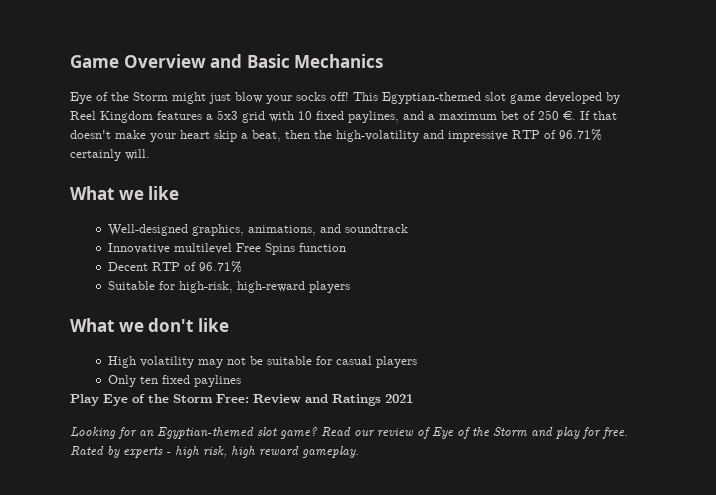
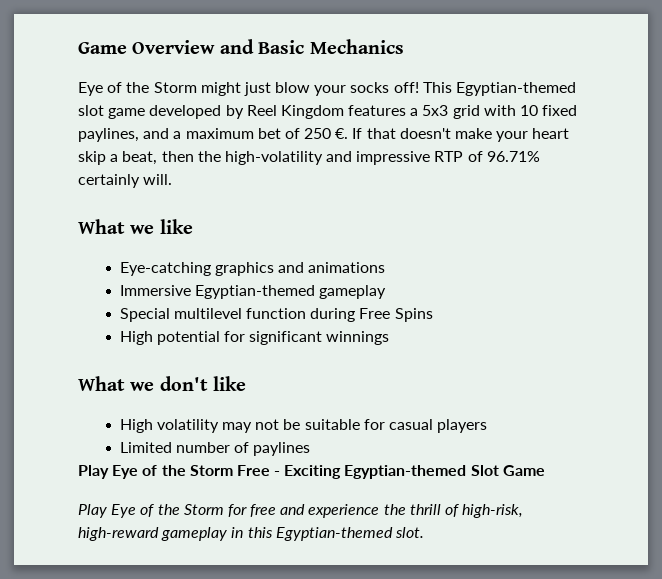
- Well-designed graphics, animations, and soundtrack
- Innovative multilevel Free Spins function
- Decent RTP of 96.71%
- Suitable for high-risk, high-reward players
+ Eye-catching graphics and animations
+ Immersive Egyptian-themed gameplay
+ Special multilevel function during Free Spins
+ High potential for significant winnings
- Only ten fixed paylines
+ Limited number of paylines
- Play Eye of the Storm Free: Review and Ratings 2021
- Looking for an Egyptian-themed slot game? Read our review of Eye of the Storm and play for free. Rated by experts - high risk, high reward gameplay.
+ Play Eye of the Storm Free - Exciting Egyptian-themed Slot Game
+ Play Eye of the Storm for free and experience the thrill of high-risk, high-reward gameplay in this Egyptian-themed slot.

